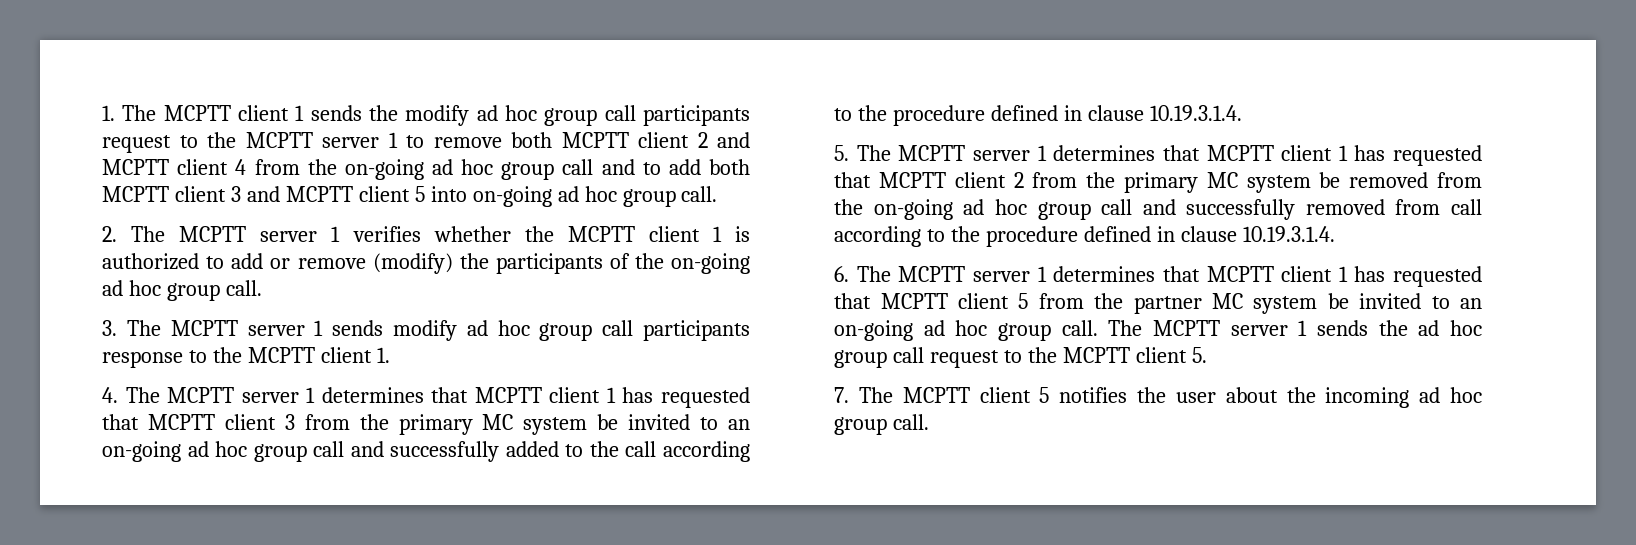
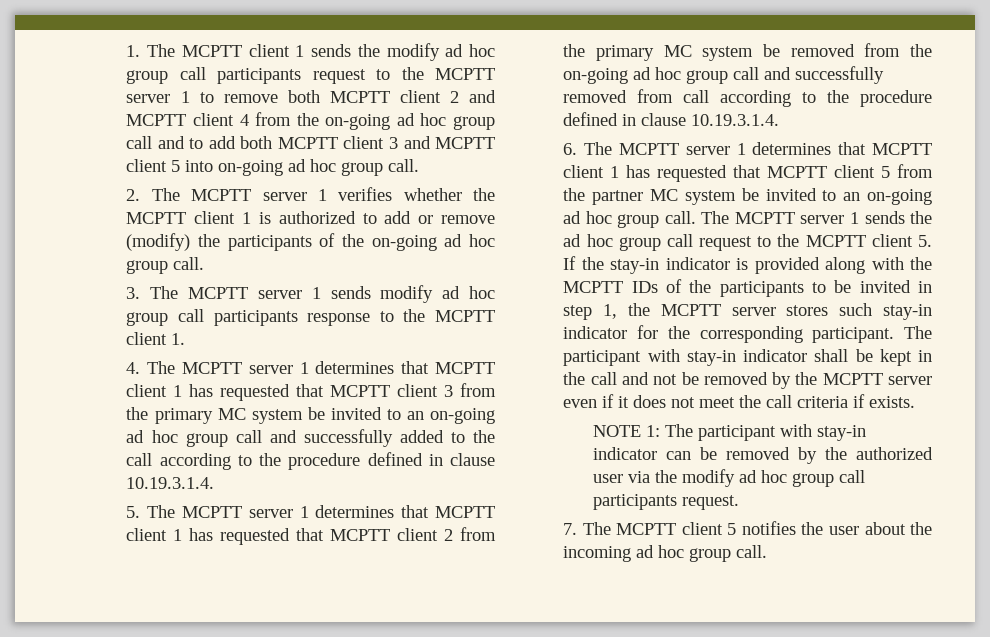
- The MCPTT server 1 sends the ad hoc group call request to the MCPTT client 5.
+ The MCPTT server 1 sends the ad hoc group call request to the MCPTT client 5. If the stay-in indicator is provided along with the MCPTT IDs of the participants to be invited in step 1, the MCPTT server stores such stay-in indicator for the corresponding participant. The participant with stay-in indicator shall be kept in the call and not be removed by the MCPTT server even if it does not meet the call criteria if exists.
+ NOTE 1: The participant with stay-in indicator can be removed by the authorized user via the modify ad hoc group call participants request.

